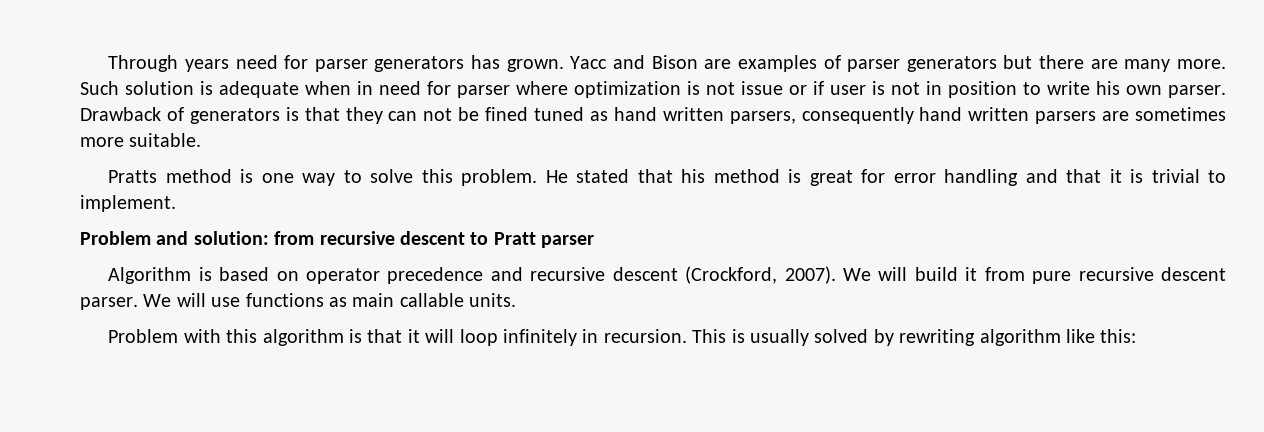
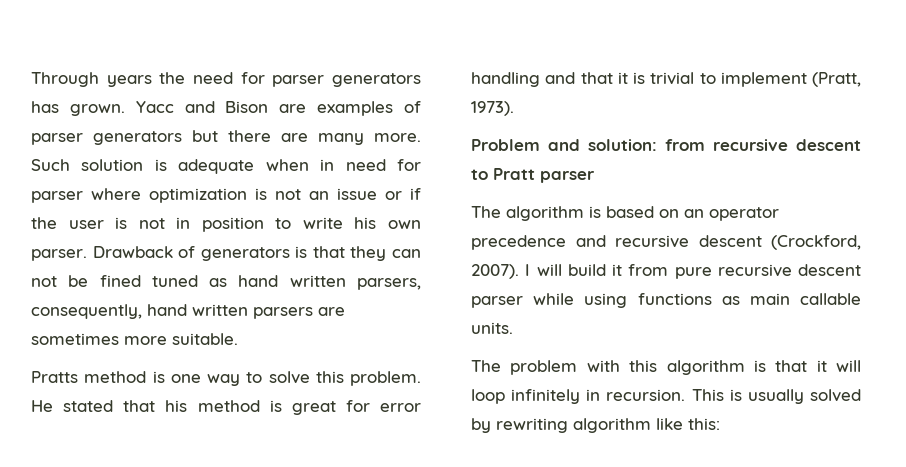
- Through years need for parser generators has grown.
+ Through years the need for parser generators has grown.
- Such solution is adequate when in need for parser where optimization is not issue or if user is not in position to write his own parser.
+ Such solution is adequate when in need for parser where optimization is not an issue or if the user is not in position to write his own parser.
- Drawback of generators is that they can not be fined tuned as hand written parsers, consequently hand written parsers are sometimes more suitable.
+ Drawback of generators is that they can not be fined tuned as hand written parsers, consequently, hand written parsers are sometimes more suitable.
- He stated that his method is great for error handling and that it is trivial to implement.
+ He stated that his method is great for error handling and that it is trivial to implement (Pratt, 1973).
- Algorithm is based on operator precedence and recursive descent (Crockford, 2007).
+ The algorithm is based on an operator precedence and recursive descent (Crockford, 2007).
- We will build it from pure recursive descent parser. We will use functions as main callable units.
+ I will build it from pure recursive descent parser while using functions as main callable units.
- Problem with this algorithm is that it will loop infinitely in recursion.
+ The problem with this algorithm is that it will loop infinitely in recursion.

